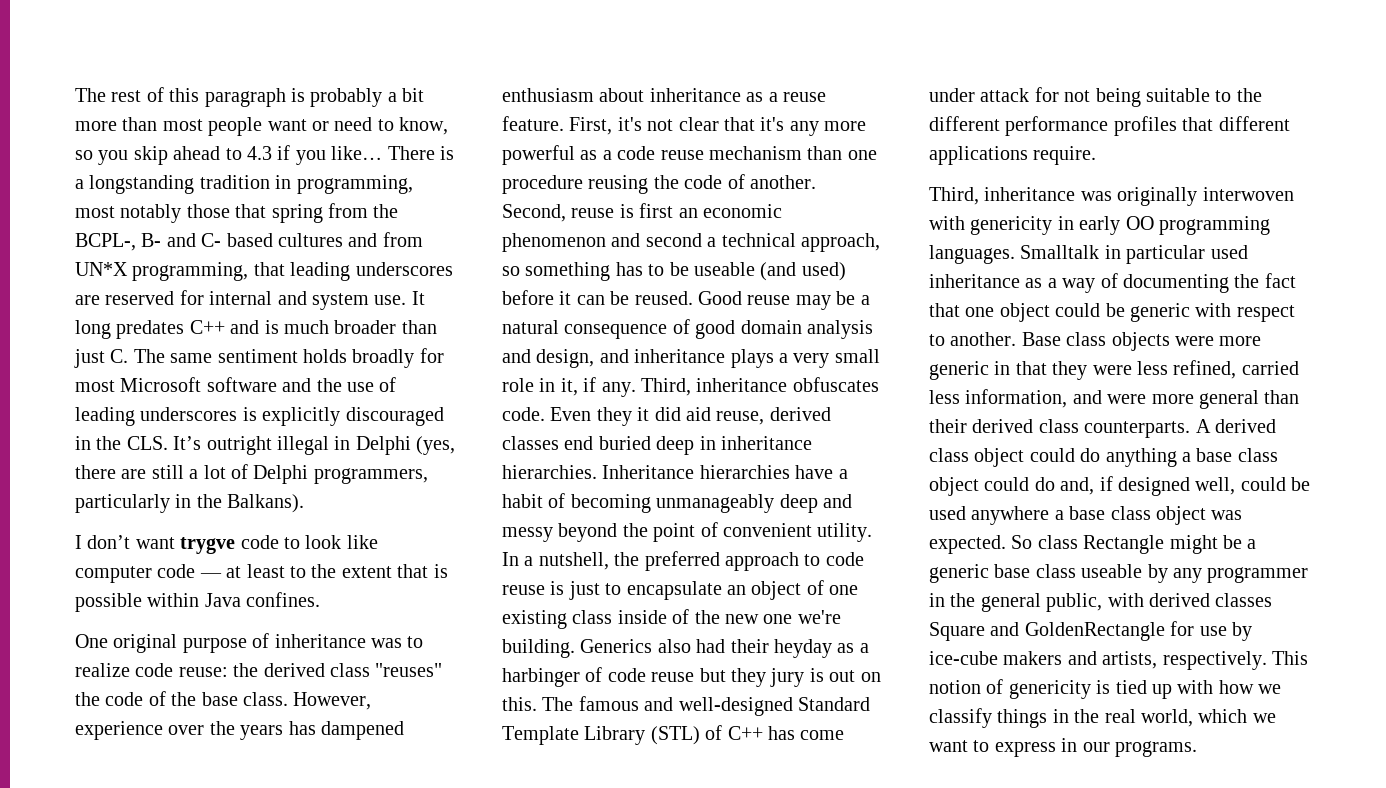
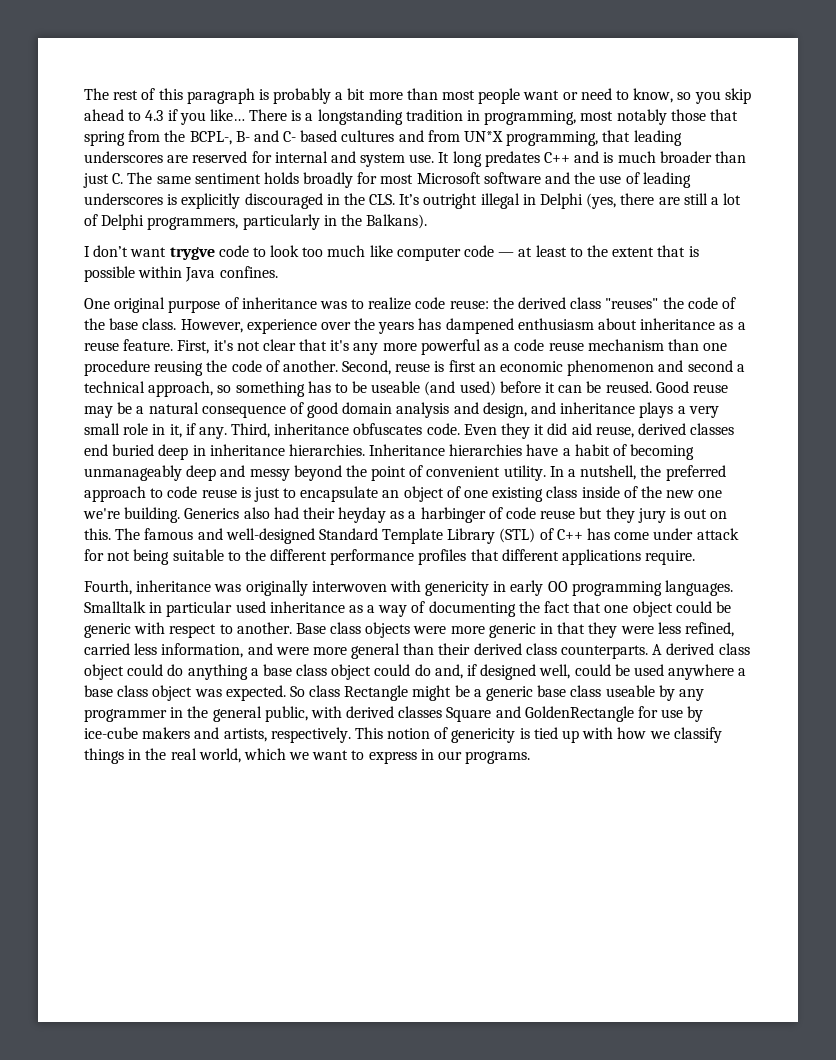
- I don’t want trygve code to look like computer code — at least to the extent that is possible within Java confines.
+ I don’t want trygve code to look too much like computer code — at least to the extent that is possible within Java confines.
- Third, inheritance was originally interwoven with genericity in early OO programming languages.
+ Fourth, inheritance was originally interwoven with genericity in early OO programming languages.

